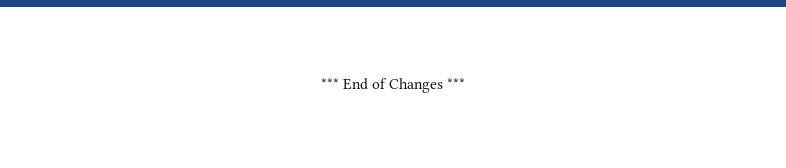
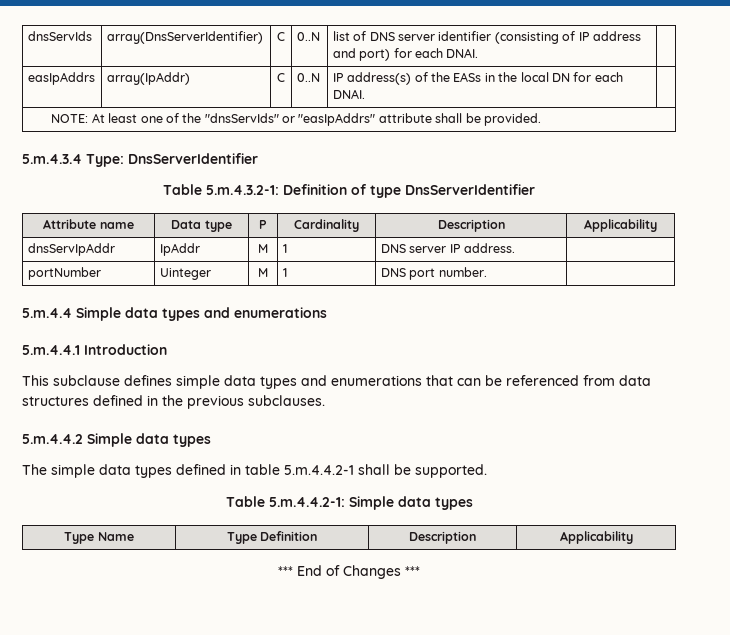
+ dnsServIds | array(DnsServerIdentifier) | C | 0..N | list of DNS server identifier (consisting of IP address and port) for each DNAI. |
+ easIpAddrs | array(IpAddr) | C | 0..N | IP address(s) of the EASs in the local DN for each DNAI. |
+ NOTE: At least one of the "dnsServIds" or "easIpAddrs" attribute shall be provided.
+ 5.m.4.3.4 Type: DnsServerIdentifier
+ Table 5.m.4.3.2-1: Definition of type DnsServerIdentifier
+ Attribute name | Data type | P | Cardinality | Description | Applicability
+ dnsServIpAddr | IpAddr | M | 1 | DNS server IP address. |
+ portNumber | Uinteger | M | 1 | DNS port number. |
+ 5.m.4.4 Simple data types and enumerations
+ 5.m.4.4.1 Introduction
+ This subclause defines simple data types and enumerations that can be referenced from data structures defined in the previous subclauses.
+ 5.m.4.4.2 Simple data types
+ The simple data types defined in table 5.m.4.4.2-1 shall be supported.
+ Table 5.m.4.4.2-1: Simple data types
+ Type Name | Type Definition | Description | Applicability

